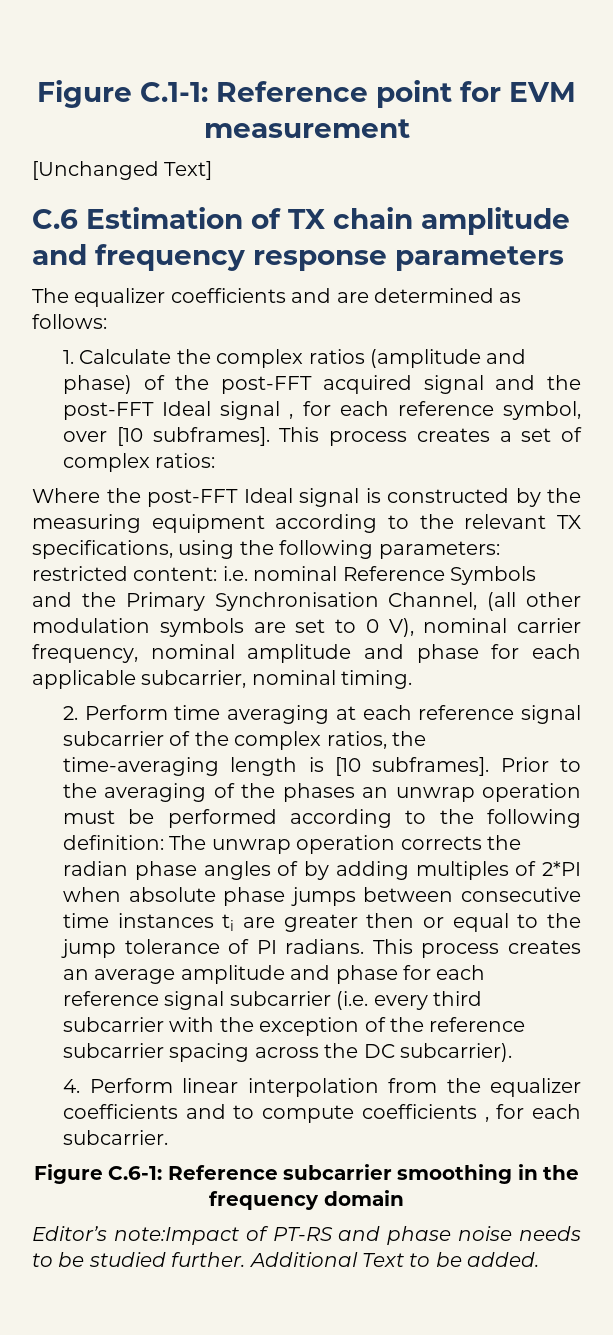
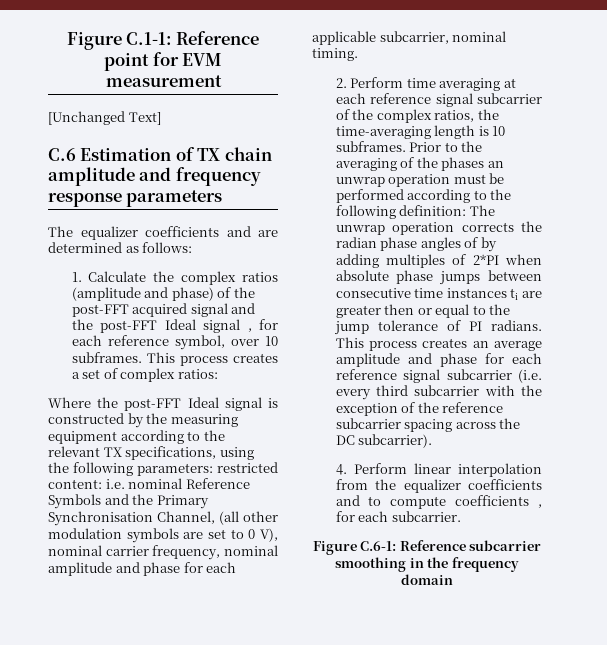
- 1. Calculate the complex ratios (amplitude and phase) of the post-FFT acquired signal and the post-FFT Ideal signal , for each reference symbol, over [10 subframes].
+ 1. Calculate the complex ratios (amplitude and phase) of the post-FFT acquired signal and the post-FFT Ideal signal , for each reference symbol, over 10 subframes.
- 2. Perform time averaging at each reference signal subcarrier of the complex ratios, the time-averaging length is [10 subframes].
+ 2. Perform time averaging at each reference signal subcarrier of the complex ratios, the time-averaging length is 10 subframes.
- Editor’s note:Impact of PT-RS and phase noise needs to be studied further. Additional Text to be added.

